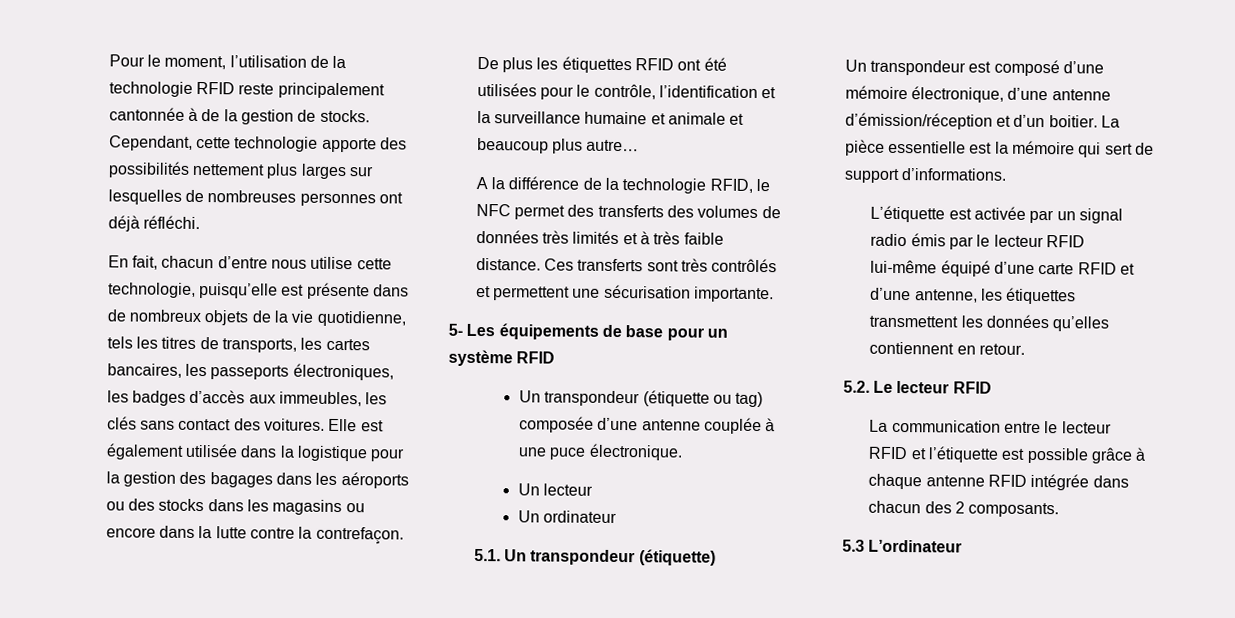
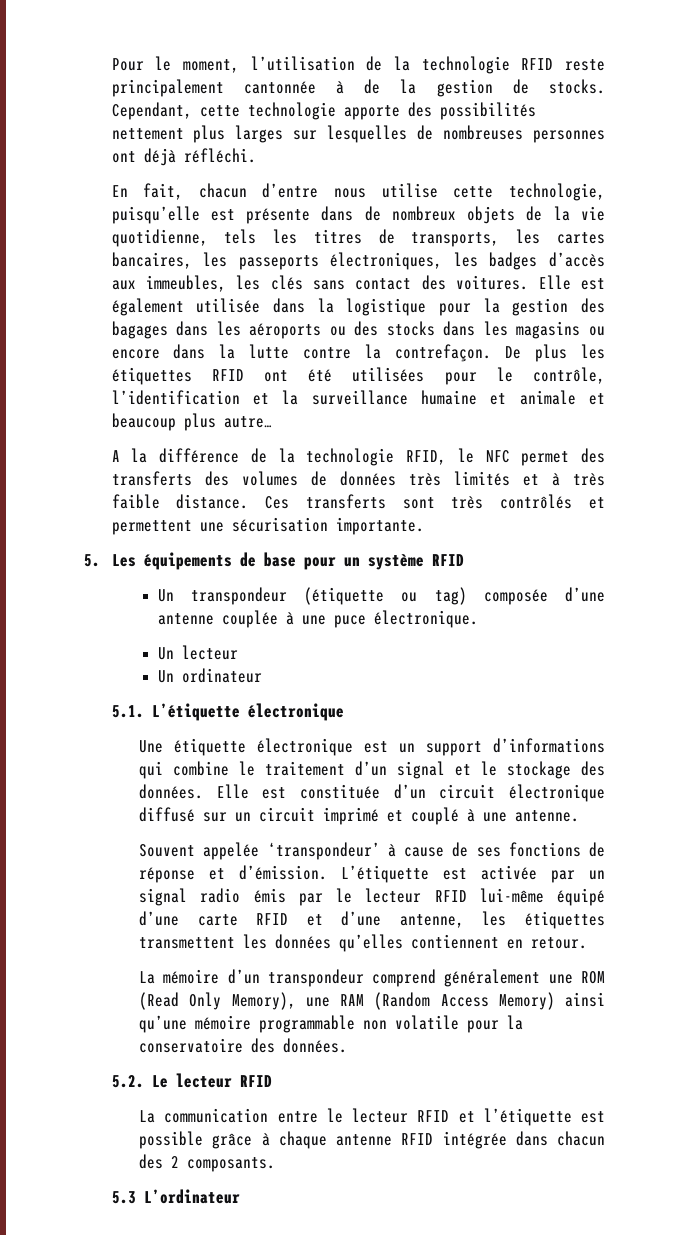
- 5- Les équipements de base pour un système RFID
+ 5. Les équipements de base pour un système RFID
- 5.1. Un transpondeur (étiquette)
- Un transpondeur est composé d’une mémoire électronique, d’une antenne d’émission/réception et d’un boitier. La pièce essentielle est la mémoire qui sert de support d’informations.
- L’étiquette est activée par un signal radio émis par le lecteur RFID lui-même équipé d’une carte RFID et d’une antenne, les étiquettes transmettent les données qu’elles contiennent en retour.
+ 5.1. L’étiquette électronique
+ Une étiquette électronique est un support d’informations qui combine le traitement d’un signal et le stockage des données. Elle est constituée d’un circuit électronique diffusé sur un circuit imprimé et couplé à une antenne.
+ Souvent appelée ‘transpondeur’ à cause de ses fonctions de réponse et d’émission. L’étiquette est activée par un signal radio émis par le lecteur RFID lui-même équipé d’une carte RFID et d’une antenne, les étiquettes transmettent les données qu’elles contiennent en retour.
+ La mémoire d’un transpondeur comprend généralement une ROM (Read Only Memory), une RAM (Random Access Memory) ainsi qu’une mémoire programmable non volatile pour la conservatoire des données.

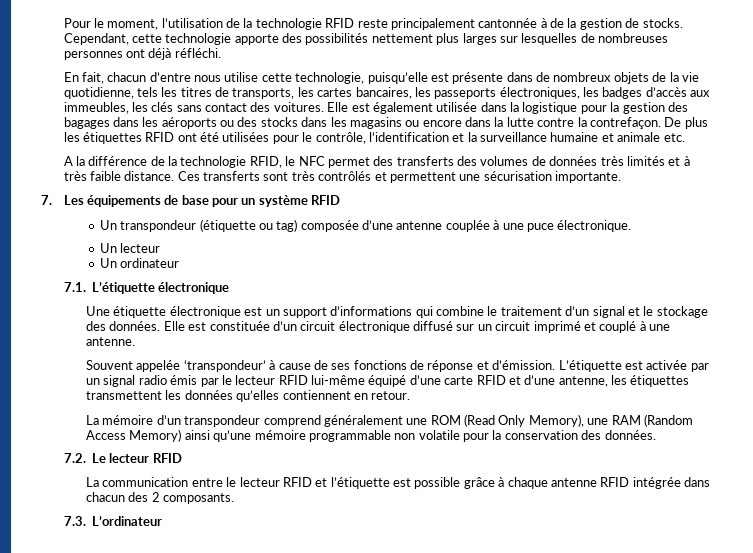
- De plus les étiquettes RFID ont été utilisées pour le contrôle, l’identification et la surveillance humaine et animale et beaucoup plus autre…
+ De plus les étiquettes RFID ont été utilisées pour le contrôle, l’identification et la surveillance humaine et animale etc.
- 5. Les équipements de base pour un système RFID
+ 7. Les équipements de base pour un système RFID
- 5.1. L’étiquette électronique
+ 7.1. L’étiquette électronique
- La mémoire d’un transpondeur comprend généralement une ROM (Read Only Memory), une RAM (Random Access Memory) ainsi qu’une mémoire programmable non volatile pour la conservatoire des données.
+ La mémoire d’un transpondeur comprend généralement une ROM (Read Only Memory), une RAM (Random Access Memory) ainsi qu’une mémoire programmable non volatile pour la conservation des données.
- 5.2. Le lecteur RFID
+ 7.2. Le lecteur RFID
- 5.3 L’ordinateur
+ 7.3. L’ordinateur

